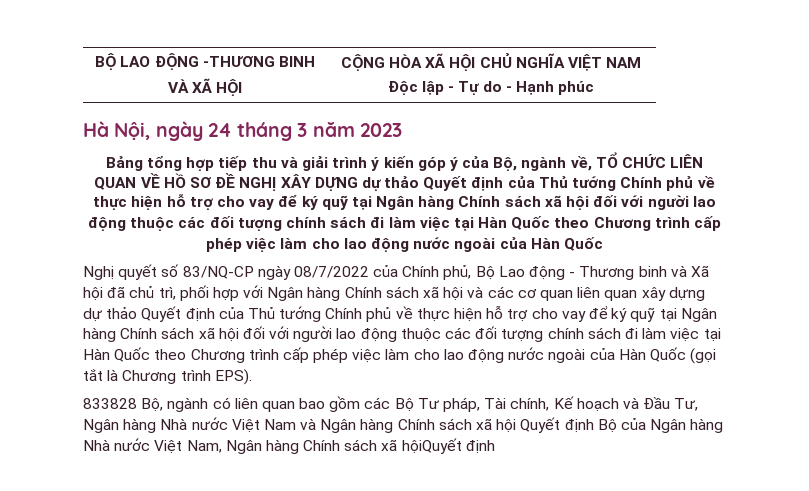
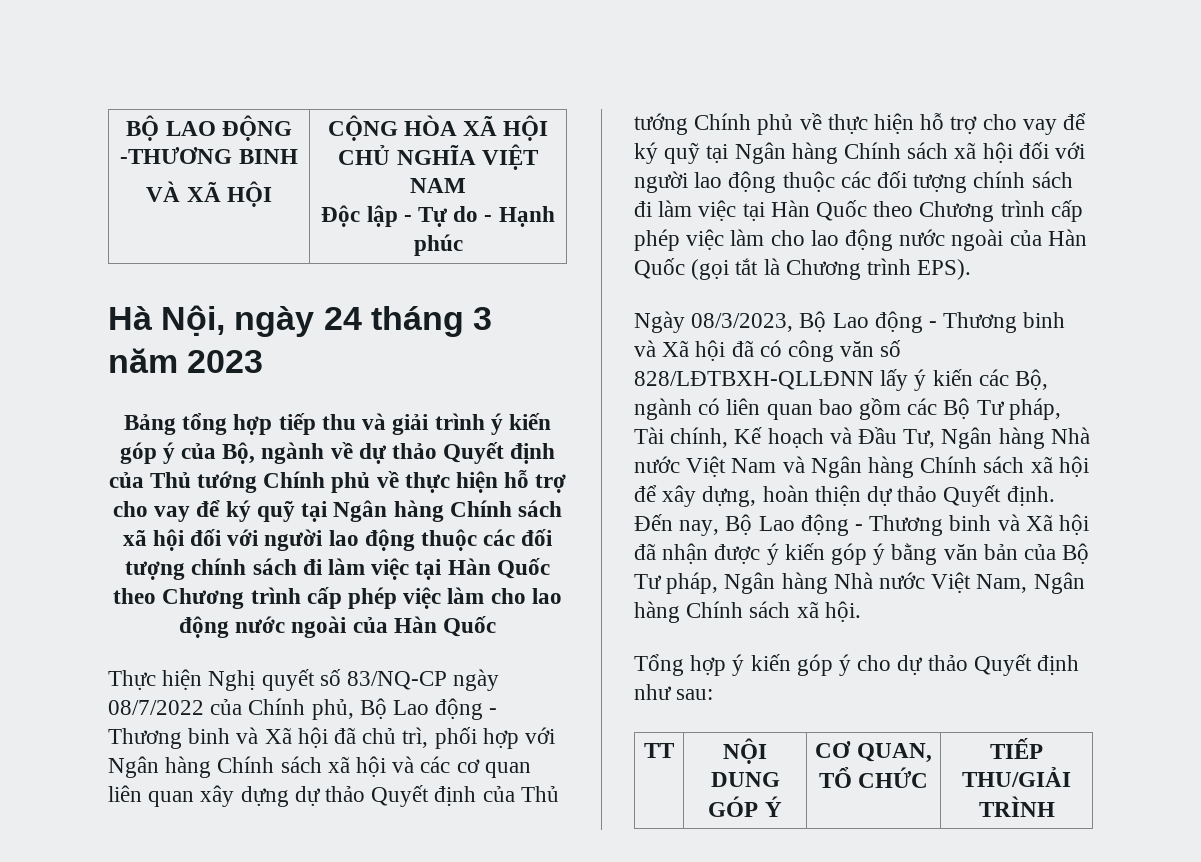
- Bảng tổng hợp tiếp thu và giải trình ý kiến góp ý của Bộ, ngành về, TỔ CHỨC LIÊN QUAN VỀ HỒ SƠ ĐỀ NGHỊ XÂY DỰNG dự thảo Quyết định của Thủ tướng Chính phủ về thực hiện hỗ trợ cho vay để ký quỹ tại Ngân hàng Chính sách xã hội đối với người lao động thuộc các đối tượng chính sách đi làm việc tại Hàn Quốc theo Chương trình cấp phép việc làm cho lao động nước ngoài của Hàn Quốc
+ Bảng tổng hợp tiếp thu và giải trình ý kiến góp ý của Bộ, ngành về dự thảo Quyết định của Thủ tướng Chính phủ về thực hiện hỗ trợ cho vay để ký quỹ tại Ngân hàng Chính sách xã hội đối với người lao động thuộc các đối tượng chính sách đi làm việc tại Hàn Quốc theo Chương trình cấp phép việc làm cho lao động nước ngoài của Hàn Quốc
- Nghị quyết số 83/NQ-CP ngày 08/7/2022 của Chính phủ, Bộ Lao động - Thương binh và Xã hội đã chủ trì, phối hợp với Ngân hàng Chính sách xã hội và các cơ quan liên quan xây dựng dự thảo Quyết định của Thủ tướng Chính phủ về thực hiện hỗ trợ cho vay để ký quỹ tại Ngân hàng Chính sách xã hội đối với người lao động thuộc các đối tượng chính sách đi làm việc tại Hàn Quốc theo Chương trình cấp phép việc làm cho lao động nước ngoài của Hàn Quốc (gọi tắt là Chương trình EPS).
+ Thực hiện Nghị quyết số 83/NQ-CP ngày 08/7/2022 của Chính phủ, Bộ Lao động - Thương binh và Xã hội đã chủ trì, phối hợp với Ngân hàng Chính sách xã hội và các cơ quan liên quan xây dựng dự thảo Quyết định của Thủ tướng Chính phủ về thực hiện hỗ trợ cho vay để ký quỹ tại Ngân hàng Chính sách xã hội đối với người lao động thuộc các đối tượng chính sách đi làm việc tại Hàn Quốc theo Chương trình cấp phép việc làm cho lao động nước ngoài của Hàn Quốc (gọi tắt là Chương trình EPS).
- 833828 Bộ, ngành có liên quan bao gồm các Bộ Tư pháp, Tài chính, Kế hoạch và Đầu Tư, Ngân hàng Nhà nước Việt Nam và Ngân hàng Chính sách xã hội Quyết định Bộ của Ngân hàng Nhà nước Việt Nam, Ngân hàng Chính sách xã hộiQuyết định
+ Ngày 08/3/2023, Bộ Lao động - Thương binh và Xã hội đã có công văn số 828/LĐTBXH-QLLĐNN lấy ý kiến các Bộ, ngành có liên quan bao gồm các Bộ Tư pháp, Tài chính, Kế hoạch và Đầu Tư, Ngân hàng Nhà nước Việt Nam và Ngân hàng Chính sách xã hội để xây dựng, hoàn thiện dự thảo Quyết định. Đến nay, Bộ Lao động - Thương binh và Xã hội đã nhận được ý kiến góp ý bằng văn bản của Bộ Tư pháp, Ngân hàng Nhà nước Việt Nam, Ngân hàng Chính sách xã hội.
+ Tổng hợp ý kiến góp ý cho dự thảo Quyết định như sau:
+ TT | NỘI DUNG GÓP Ý | CƠ QUAN, TỔ CHỨC | TIẾP THU/GIẢI TRÌNH

